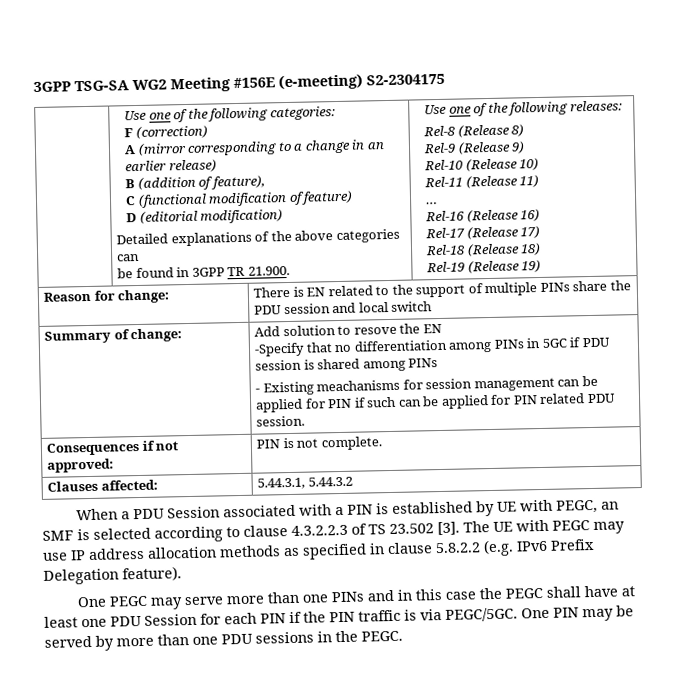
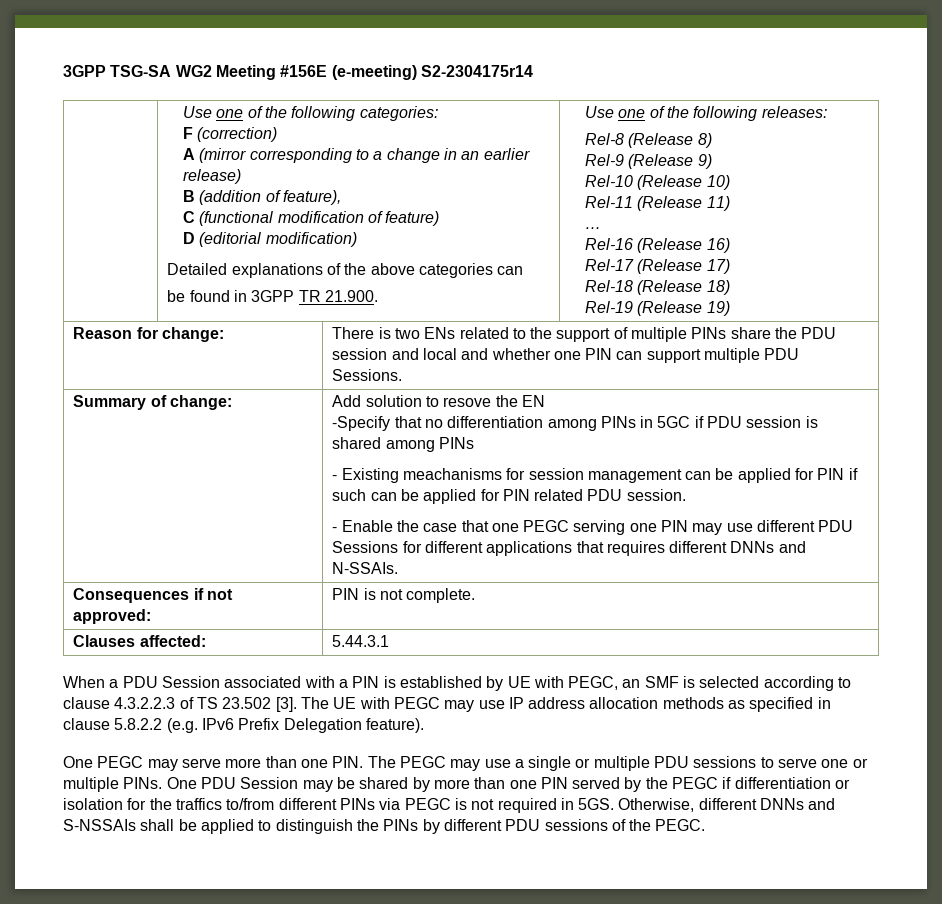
- 3GPP TSG-SA WG2 Meeting #156E (e-meeting) S2-2304175
+ 3GPP TSG-SA WG2 Meeting #156E (e-meeting) S2-2304175r14
- Reason for change: | There is EN related to the support of multiple PINs share the PDU session and local switch
+ Reason for change: | There is two ENs related to the support of multiple PINs share the PDU session and local and whether one PIN can support multiple PDU Sessions.
+ - Enable the case that one PEGC serving one PIN may use different PDU Sessions for different applications that requires different DNNs and N-SSAIs.
- Clauses affected: | 5.44.3.1, 5.44.3.2
+ Clauses affected: | 5.44.3.1
- One PEGC may serve more than one PINs and in this case the PEGC shall have at least one PDU Session for each PIN if the PIN traffic is via PEGC/5GC. One PIN may be served by more than one PDU sessions in the PEGC.
+ One PEGC may serve more than one PIN. The PEGC may use a single or multiple PDU sessions to serve one or multiple PINs. One PDU Session may be shared by more than one PIN served by the PEGC if differentiation or isolation for the traffics to/from different PINs via PEGC is not required in 5GS. Otherwise, different DNNs and S-NSSAIs shall be applied to distinguish the PINs by different PDU sessions of the PEGC.

